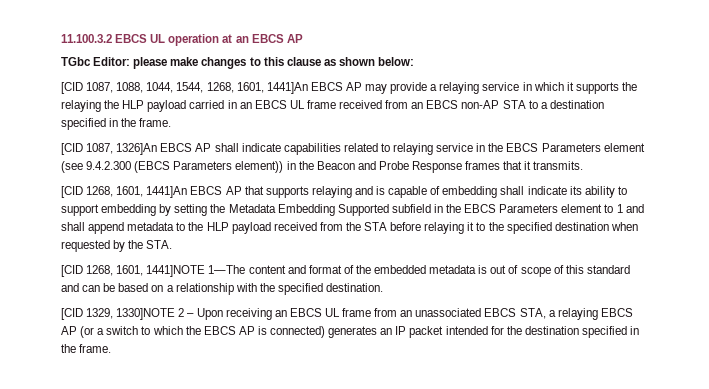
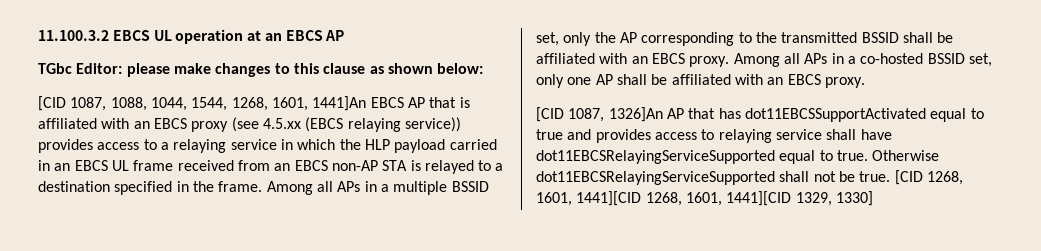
- [CID 1087, 1088, 1044, 1544, 1268, 1601, 1441]An EBCS AP may provide a relaying service in which it supports the relaying the HLP payload carried in an EBCS UL frame received from an EBCS non-AP STA to a destination specified in the frame.
- [CID 1087, 1326]An EBCS AP shall indicate capabilities related to relaying service in the EBCS Parameters element (see 9.4.2.300 (EBCS Parameters element)) in the Beacon and Probe Response frames that it transmits.
- [CID 1268, 1601, 1441]An EBCS AP that supports relaying and is capable of embedding shall indicate its ability to support embedding by setting the Metadata Embedding Supported subfield in the EBCS Parameters element to 1 and shall append metadata to the HLP payload received from the STA before relaying it to the specified destination when requested by the STA.
- [CID 1268, 1601, 1441]NOTE 1—The content and format of the embedded metadata is out of scope of this standard and can be based on a relationship with the specified destination.
- [CID 1329, 1330]NOTE 2 – Upon receiving an EBCS UL frame from an unassociated EBCS STA, a relaying EBCS AP (or a switch to which the EBCS AP is connected) generates an IP packet intended for the destination specified in the frame.
+ [CID 1087, 1088, 1044, 1544, 1268, 1601, 1441]An EBCS AP that is affiliated with an EBCS proxy (see 4.5.xx (EBCS relaying service)) provides access to a relaying service in which the HLP payload carried in an EBCS UL frame received from an EBCS non-AP STA is relayed to a destination specified in the frame. Among all APs in a multiple BSSID set, only the AP corresponding to the transmitted BSSID shall be affiliated with an EBCS proxy. Among all APs in a co-hosted BSSID set, only one AP shall be affiliated with an EBCS proxy.
+ [CID 1087, 1326]An AP that has dot11EBCSSupportActivated equal to true and provides access to relaying service shall have dot11EBCSRelayingServiceSupported equal to true. Otherwise dot11EBCSRelayingServiceSupported shall not be true. [CID 1268, 1601, 1441][CID 1268, 1601, 1441][CID 1329, 1330]

